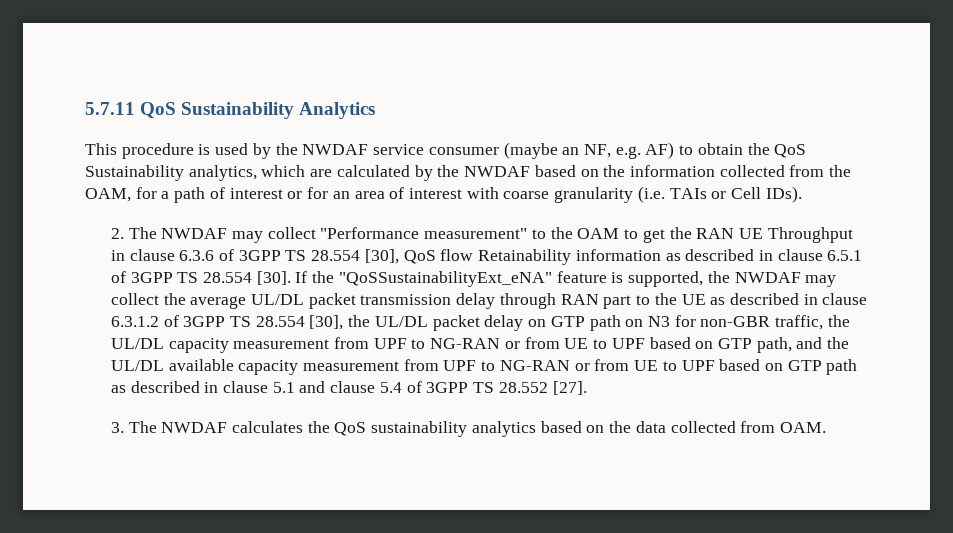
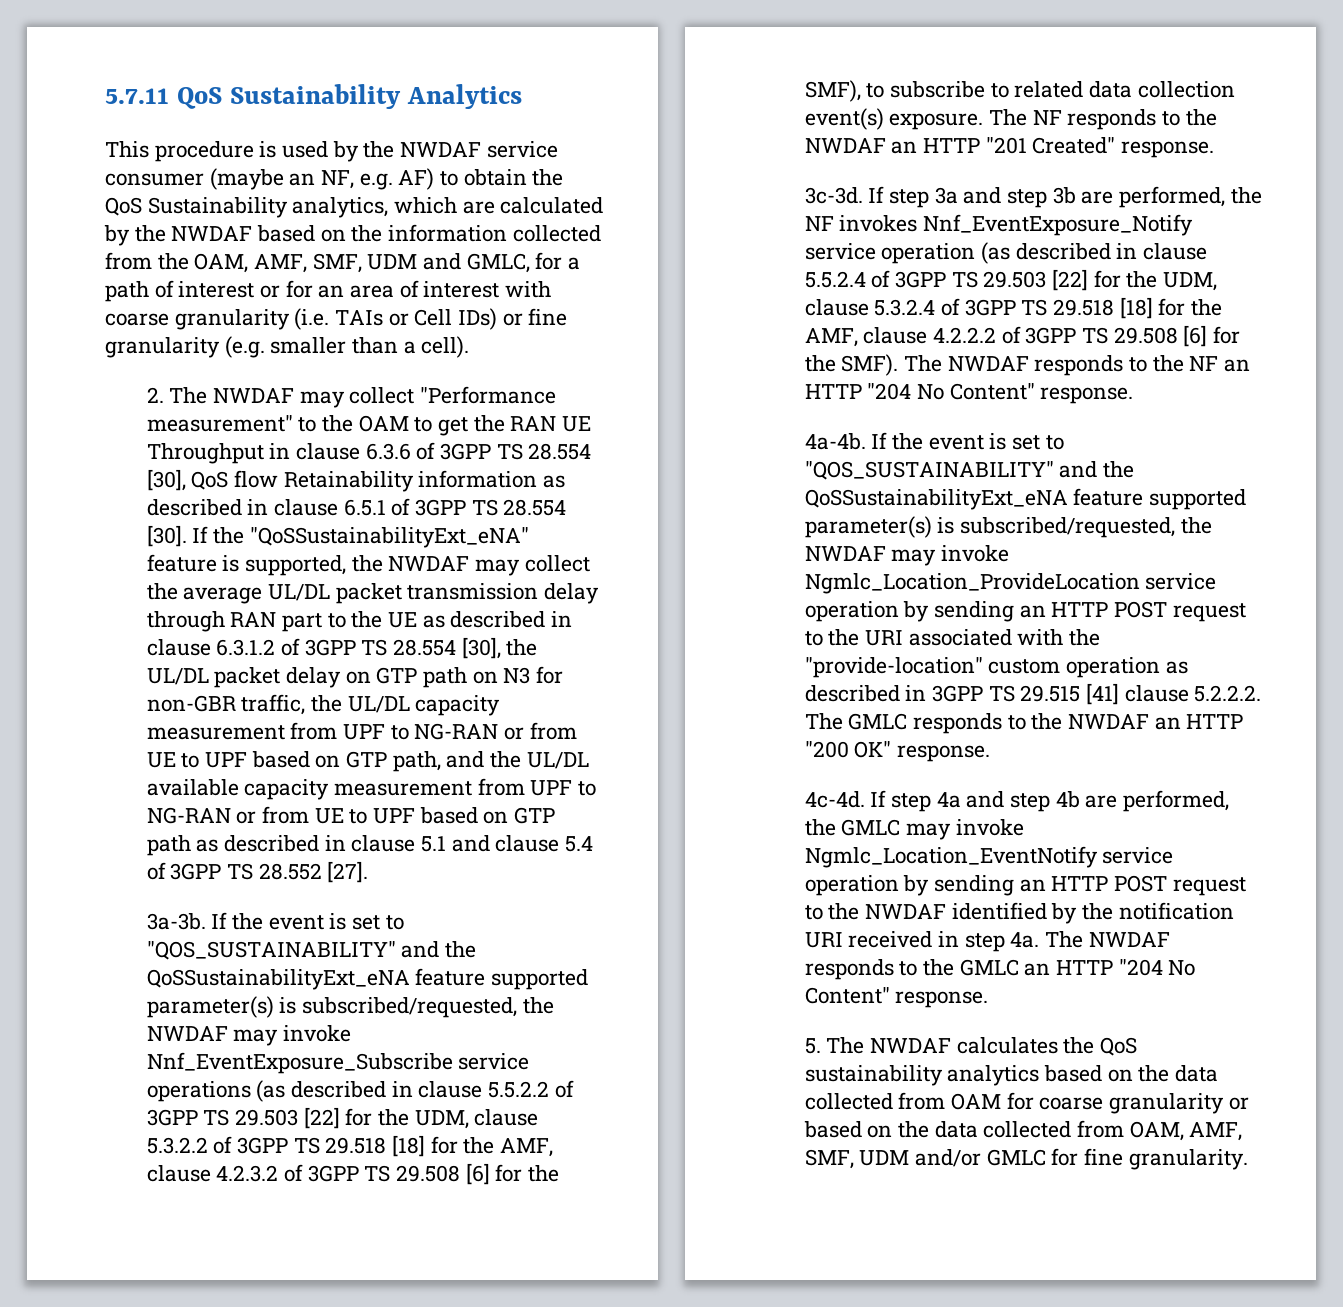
- This procedure is used by the NWDAF service consumer (maybe an NF, e.g. AF) to obtain the QoS Sustainability analytics, which are calculated by the NWDAF based on the information collected from the OAM, for a path of interest or for an area of interest with coarse granularity (i.e. TAIs or Cell IDs).
+ This procedure is used by the NWDAF service consumer (maybe an NF, e.g. AF) to obtain the QoS Sustainability analytics, which are calculated by the NWDAF based on the information collected from the OAM, AMF, SMF, UDM and GMLC, for a path of interest or for an area of interest with coarse granularity (i.e. TAIs or Cell IDs) or fine granularity (e.g. smaller than a cell).
- 3. The NWDAF calculates the QoS sustainability analytics based on the data collected from OAM.
+ 3a-3b. If the event is set to "QOS_SUSTAINABILITY" and the QoSSustainabilityExt_eNA feature supported parameter(s) is subscribed/requested, the NWDAF may invoke Nnf_EventExposure_Subscribe service operations (as described in clause 5.5.2.2 of 3GPP TS 29.503 [22] for the UDM, clause 5.3.2.2 of 3GPP TS 29.518 [18] for the AMF, clause 4.2.3.2 of 3GPP TS 29.508 [6] for the SMF), to subscribe to related data collection event(s) exposure. The NF responds to the NWDAF an HTTP "201 Created" response.
+ 3c-3d. If step 3a and step 3b are performed, the NF invokes Nnf_EventExposure_Notify service operation (as described in clause 5.5.2.4 of 3GPP TS 29.503 [22] for the UDM, clause 5.3.2.4 of 3GPP TS 29.518 [18] for the AMF, clause 4.2.2.2 of 3GPP TS 29.508 [6] for the SMF). The NWDAF responds to the NF an HTTP "204 No Content" response.
+ 4a-4b. If the event is set to "QOS_SUSTAINABILITY" and the QoSSustainabilityExt_eNA feature supported parameter(s) is subscribed/requested, the NWDAF may invoke Ngmlc_Location_ProvideLocation service operation by sending an HTTP POST request to the URI associated with the "provide-location" custom operation as described in 3GPP TS 29.515 [41] clause 5.2.2.2. The GMLC responds to the NWDAF an HTTP "200 OK" response.
+ 4c-4d. If step 4a and step 4b are performed, the GMLC may invoke Ngmlc_Location_EventNotify service operation by sending an HTTP POST request to the NWDAF identified by the notification URI received in step 4a. The NWDAF responds to the GMLC an HTTP "204 No Content" response.
+ 5. The NWDAF calculates the QoS sustainability analytics based on the data collected from OAM for coarse granularity or based on the data collected from OAM, AMF, SMF, UDM and/or GMLC for fine granularity.

